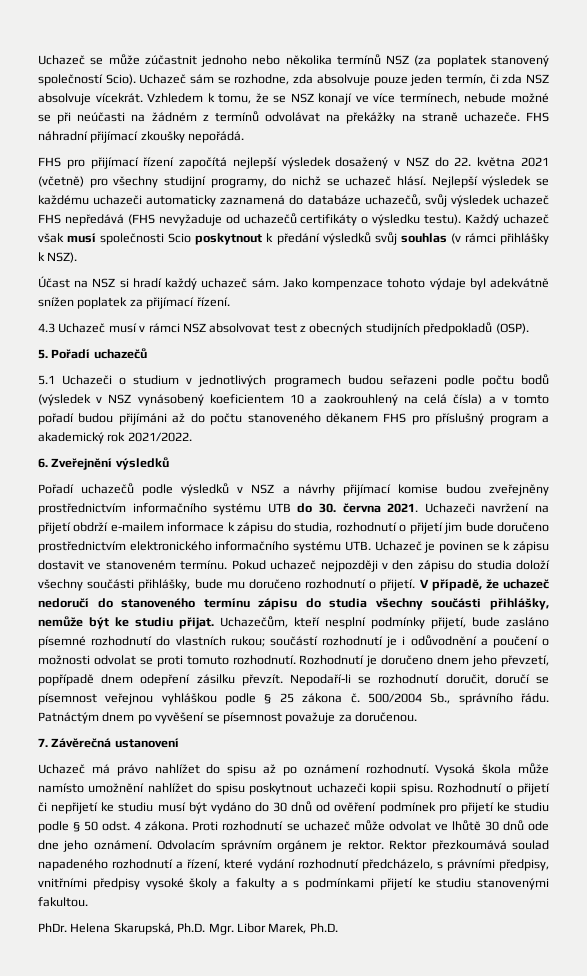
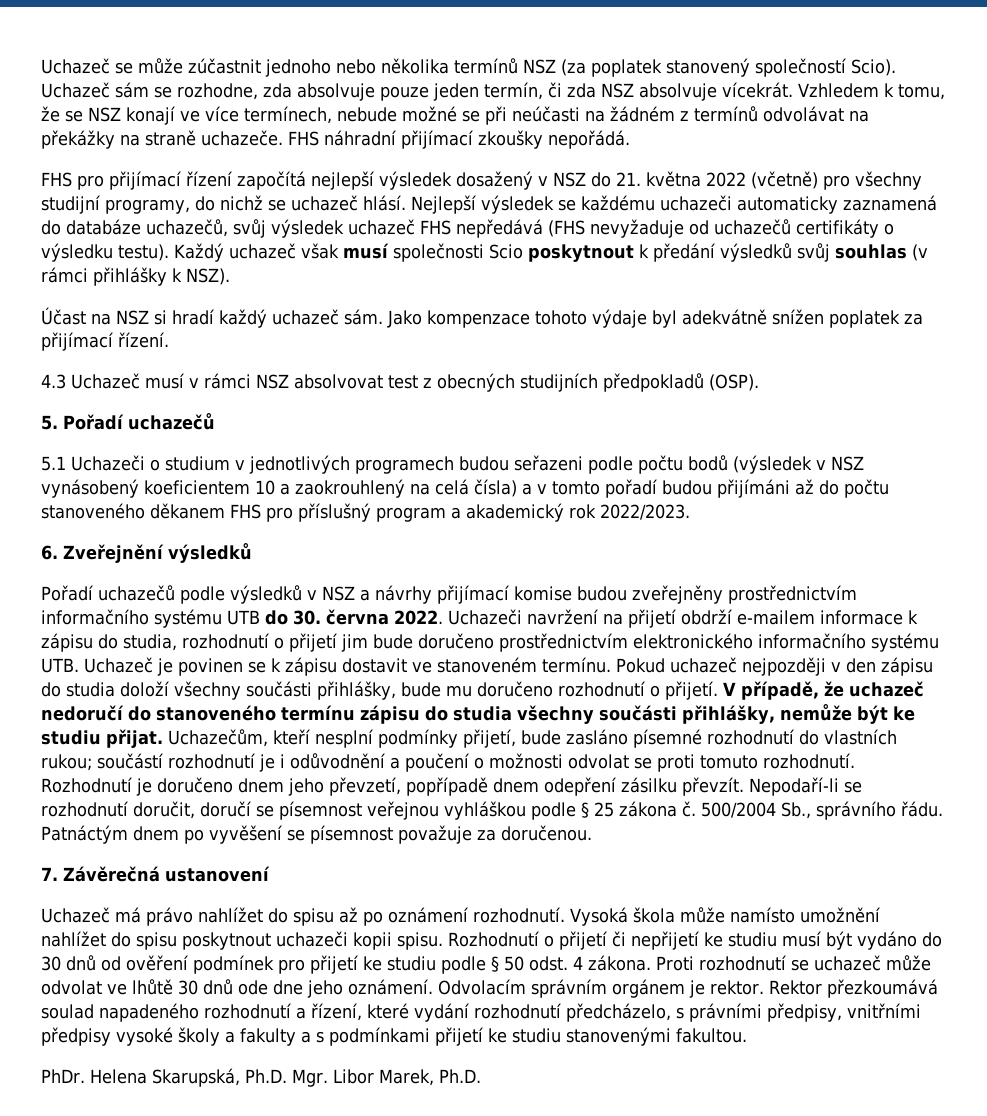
- FHS pro přijímací řízení započítá nejlepší výsledek dosažený v NSZ do 22. května 2021 (včetně) pro všechny studijní programy, do nichž se uchazeč hlásí.
+ FHS pro přijímací řízení započítá nejlepší výsledek dosažený v NSZ do 21. května 2022 (včetně) pro všechny studijní programy, do nichž se uchazeč hlásí.
- 5.1 Uchazeči o studium v jednotlivých programech budou seřazeni podle počtu bodů (výsledek v NSZ vynásobený koeficientem 10 a zaokrouhlený na celá čísla) a v tomto pořadí budou přijímáni až do počtu stanoveného děkanem FHS pro příslušný program a akademický rok 2021/2022.
+ 5.1 Uchazeči o studium v jednotlivých programech budou seřazeni podle počtu bodů (výsledek v NSZ vynásobený koeficientem 10 a zaokrouhlený na celá čísla) a v tomto pořadí budou přijímáni až do počtu stanoveného děkanem FHS pro příslušný program a akademický rok 2022/2023.
- Pořadí uchazečů podle výsledků v NSZ a návrhy přijímací komise budou zveřejněny prostřednictvím informačního systému UTB do 30. června 2021.
+ Pořadí uchazečů podle výsledků v NSZ a návrhy přijímací komise budou zveřejněny prostřednictvím informačního systému UTB do 30. června 2022.

